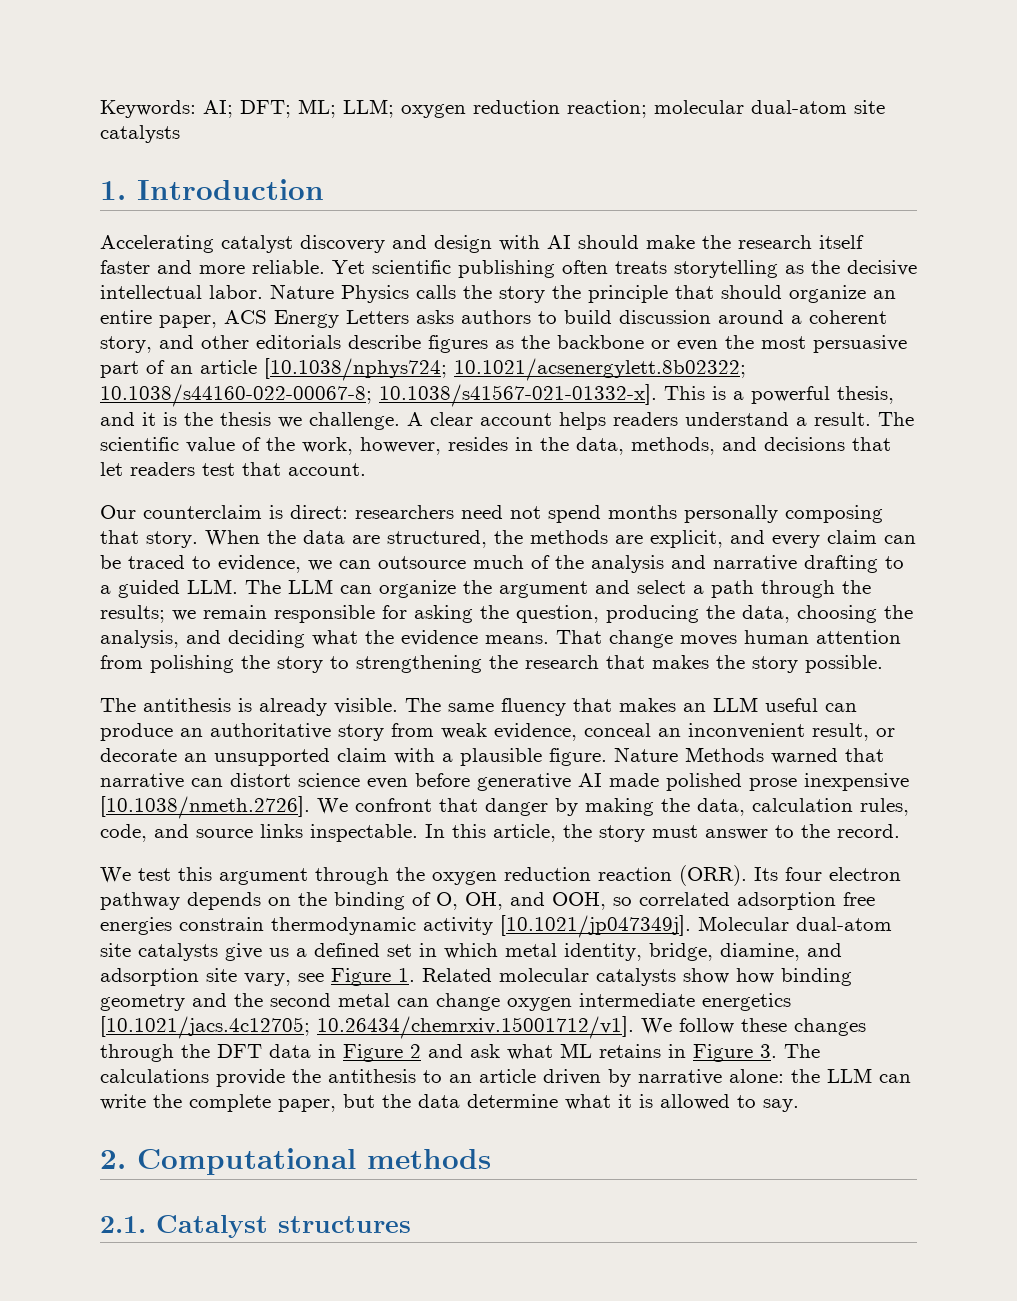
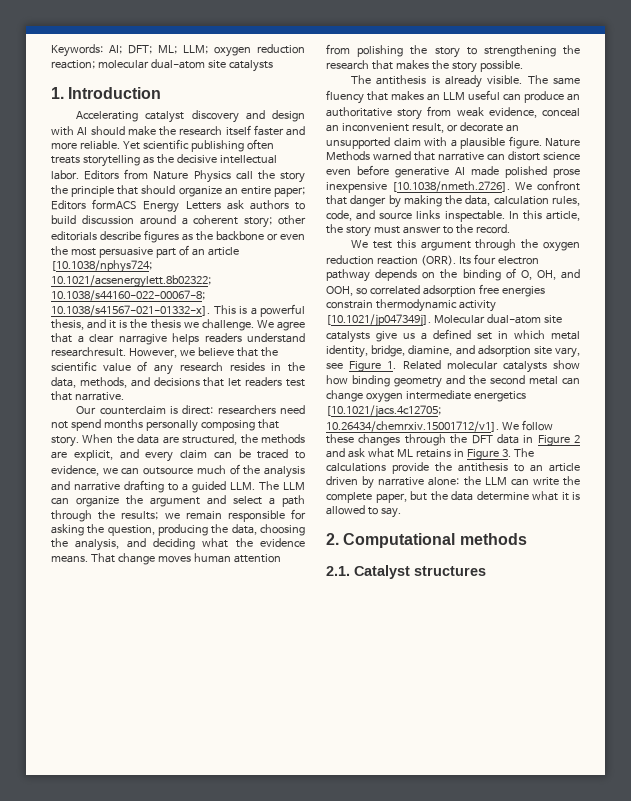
- Nature Physics calls the story the principle that should organize an entire paper, ACS Energy Letters asks authors to build discussion around a coherent story, and other editorials describe figures as the backbone or even the most persuasive part of an article [10.1038/nphys724; 10.1021/acsenergylett.8b02322; 10.1038/s44160-022-00067-8; 10.1038/s41567-021-01332-x]. This is a powerful thesis, and it is the thesis we challenge.
+ Editors from Nature Physics call the story the principle that should organize an entire paper; Editors formACS Energy Letters ask authors to build discussion around a coherent story; other editorials describe figures as the backbone or even the most persuasive part of an article [10.1038/nphys724; 10.1021/acsenergylett.8b02322; 10.1038/s44160-022-00067-8; 10.1038/s41567-021-01332-x]. This is a powerful thesis, and it is the thesis we challenge.
- A clear account helps readers understand a result. The scientific value of the work, however, resides in the data, methods, and decisions that let readers test that account.
+ We agree that a clear narragive helps readers understand researchresult. However, we believe that the scientific value of any research resides in the data, methods, and decisions that let readers test that narrative.

